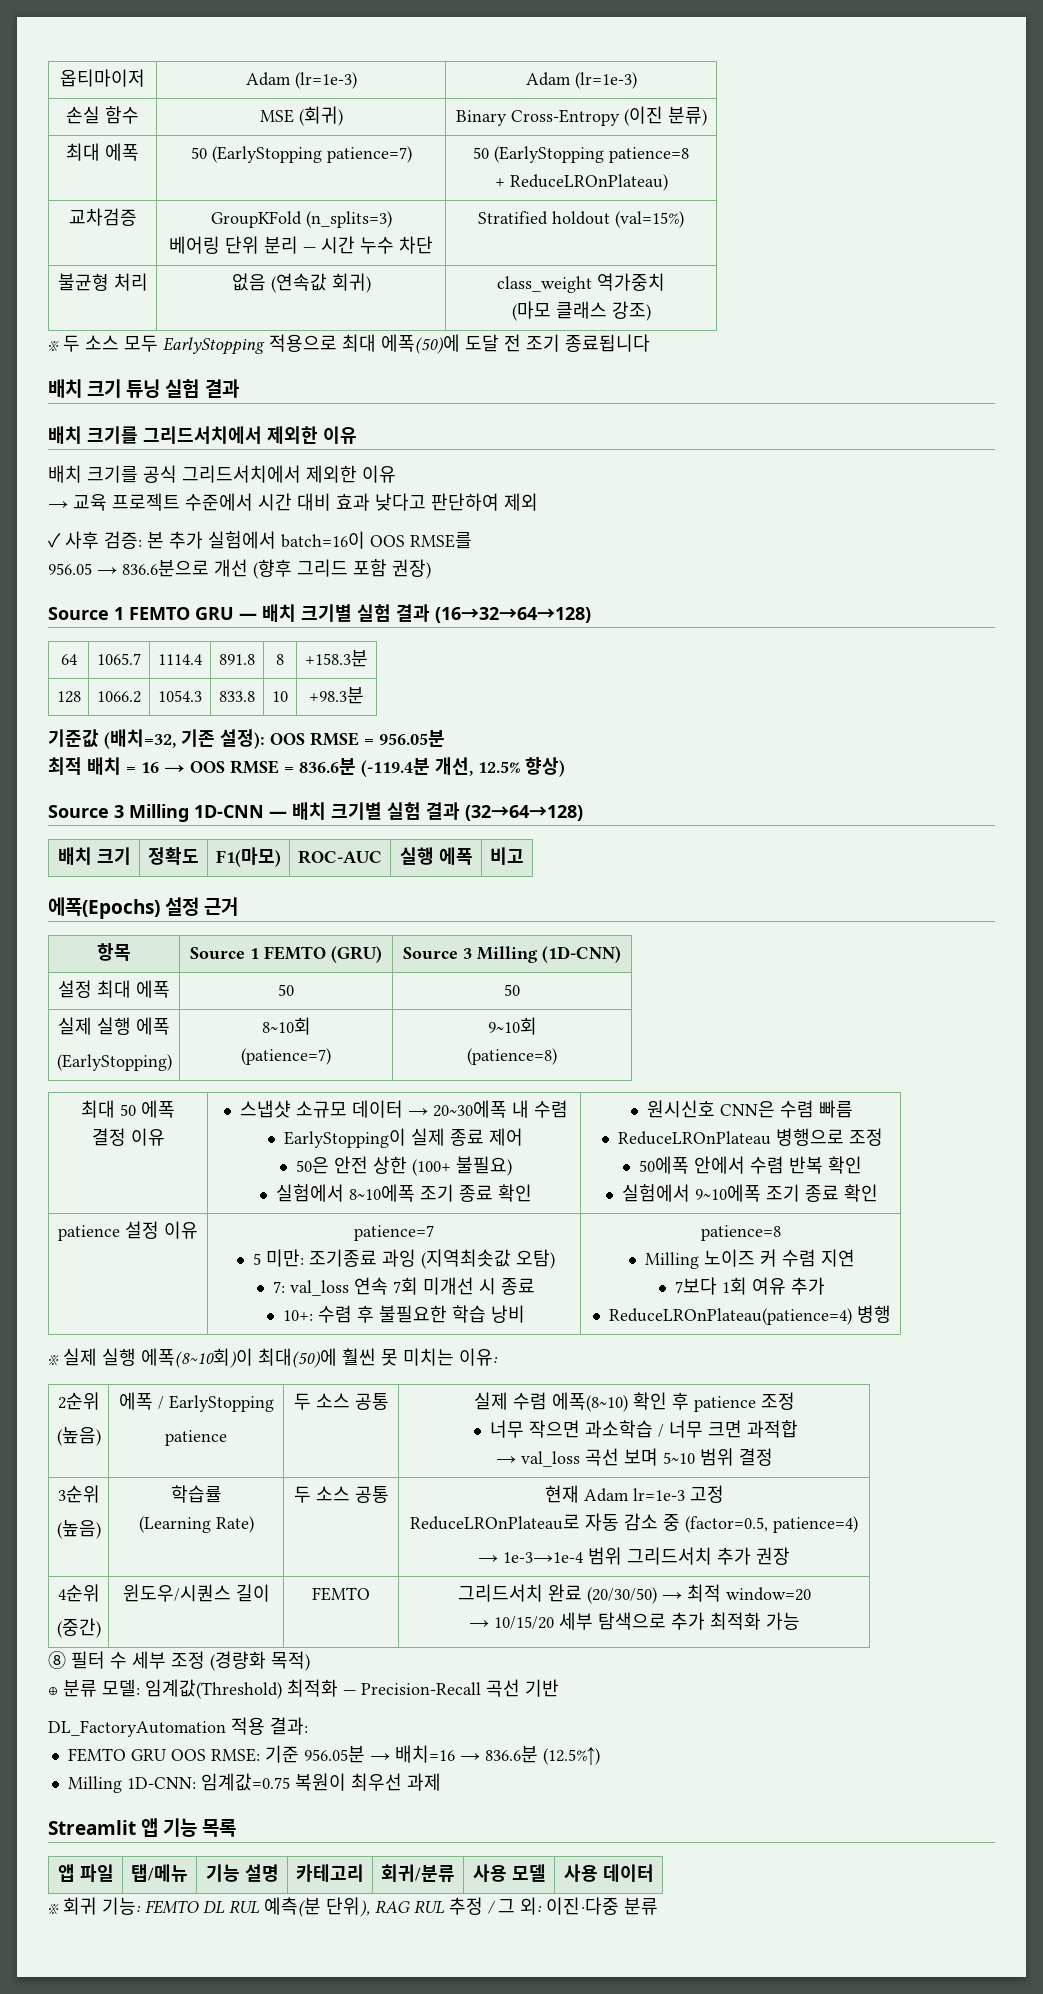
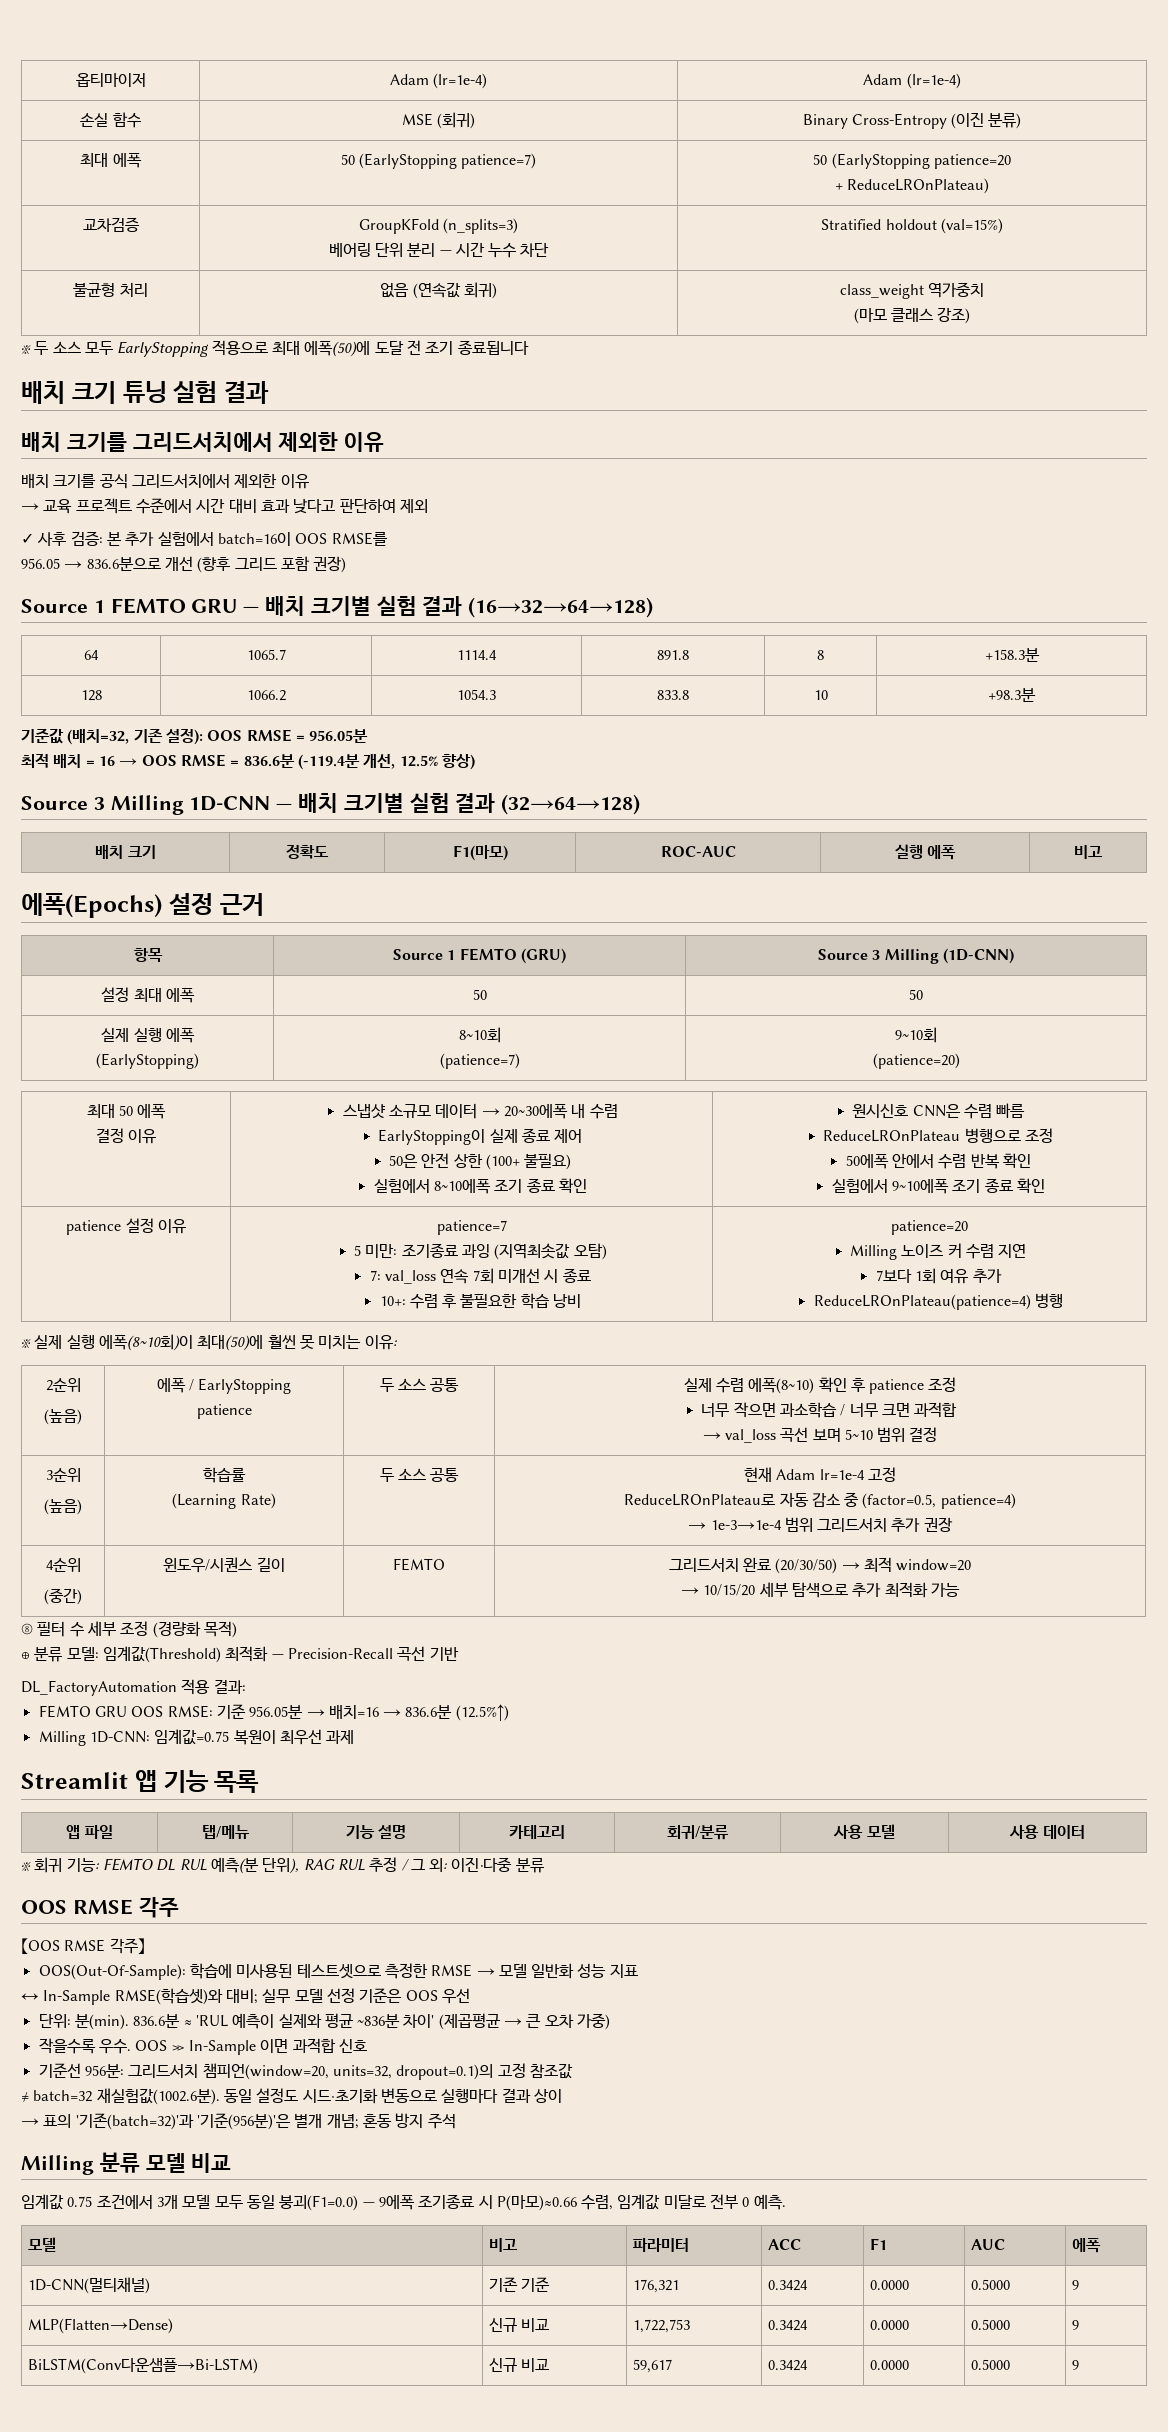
- 옵티마이저 | Adam (lr=1e-3) | Adam (lr=1e-3)
+ 옵티마이저 | Adam (lr=1e-4) | Adam (lr=1e-4)
- 최대 에폭 | 50 (EarlyStopping patience=7) | 50 (EarlyStopping patience=8
+ 최대 에폭 | 50 (EarlyStopping patience=7) | 50 (EarlyStopping patience=20
  실제 실행 에폭
  (EarlyStopping) | 8~10회
  (patience=7) | 9~10회
- (patience=8)
+ (patience=20)
  patience 설정 이유 | patience=7
  5 미만: 조기종료 과잉 (지역최솟값 오탐)
  7: val_loss 연속 7회 미개선 시 종료
- 10+: 수렴 후 불필요한 학습 낭비 | patience=8
+ 10+: 수렴 후 불필요한 학습 낭비 | patience=20
  3순위
  (높음) | 학습률
- (Learning Rate) | 두 소스 공통 | 현재 Adam lr=1e-3 고정
+ (Learning Rate) | 두 소스 공통 | 현재 Adam lr=1e-4 고정
  ※ 회귀 기능: FEMTO DL RUL 예측(분 단위), RAG RUL 추정 / 그 외: 이진·다중 분류
+ OOS RMSE 각주
+ 【OOS RMSE 각주】
+ OOS(Out-Of-Sample): 학습에 미사용된 테스트셋으로 측정한 RMSE → 모델 일반화 성능 지표
+ ↔ In-Sample RMSE(학습셋)와 대비; 실무 모델 선정 기준은 OOS 우선
+ 단위: 분(min). 836.6분 ≈ 'RUL 예측이 실제와 평균 ~836분 차이' (제곱평균 → 큰 오차 가중)
+ 작을수록 우수. OOS ≫ In-Sample 이면 과적합 신호
+ 기준선 956분: 그리드서치 챔피언(window=20, units=32, dropout=0.1)의 고정 참조값
+ ≠ batch=32 재실험값(1002.6분). 동일 설정도 시드·초기화 변동으로 실행마다 결과 상이
+ → 표의 '기존(batch=32)'과 '기준(956분)'은 별개 개념; 혼동 방지 주석
+ Milling 분류 모델 비교
+ 임계값 0.75 조건에서 3개 모델 모두 동일 붕괴(F1=0.0) — 9에폭 조기종료 시 P(마모)≈0.66 수렴, 임계값 미달로 전부 0 예측.
+ 모델 | 비고 | 파라미터 | ACC | F1 | AUC | 에폭
+ 1D-CNN(멀티채널) | 기존 기준 | 176,321 | 0.3424 | 0.0000 | 0.5000 | 9
+ MLP(Flatten→Dense) | 신규 비교 | 1,722,753 | 0.3424 | 0.0000 | 0.5000 | 9
+ BiLSTM(Conv다운샘플→Bi-LSTM) | 신규 비교 | 59,617 | 0.3424 | 0.0000 | 0.5000 | 9

